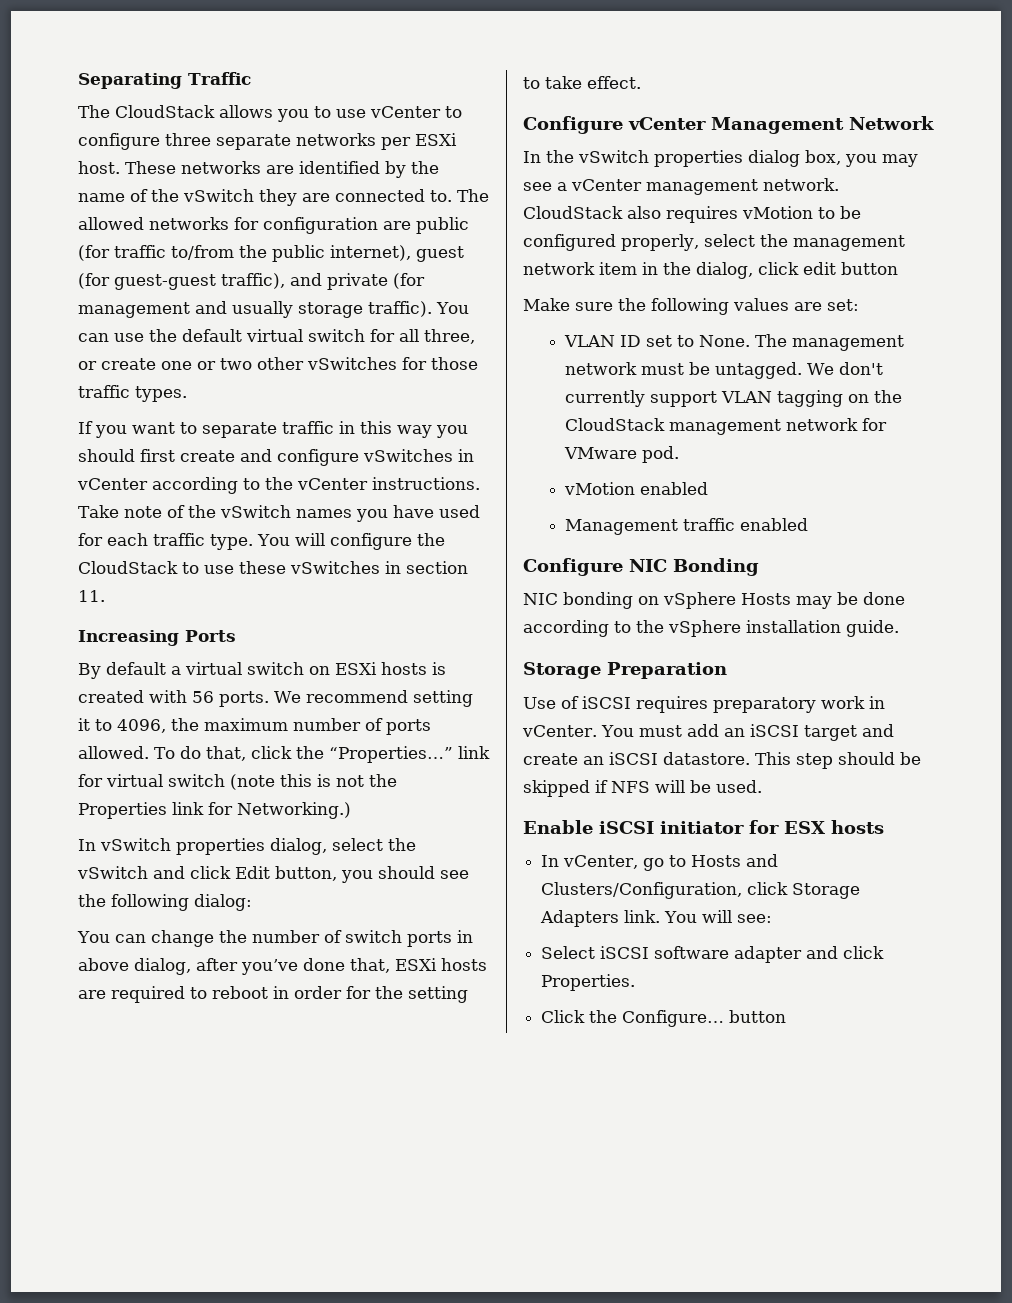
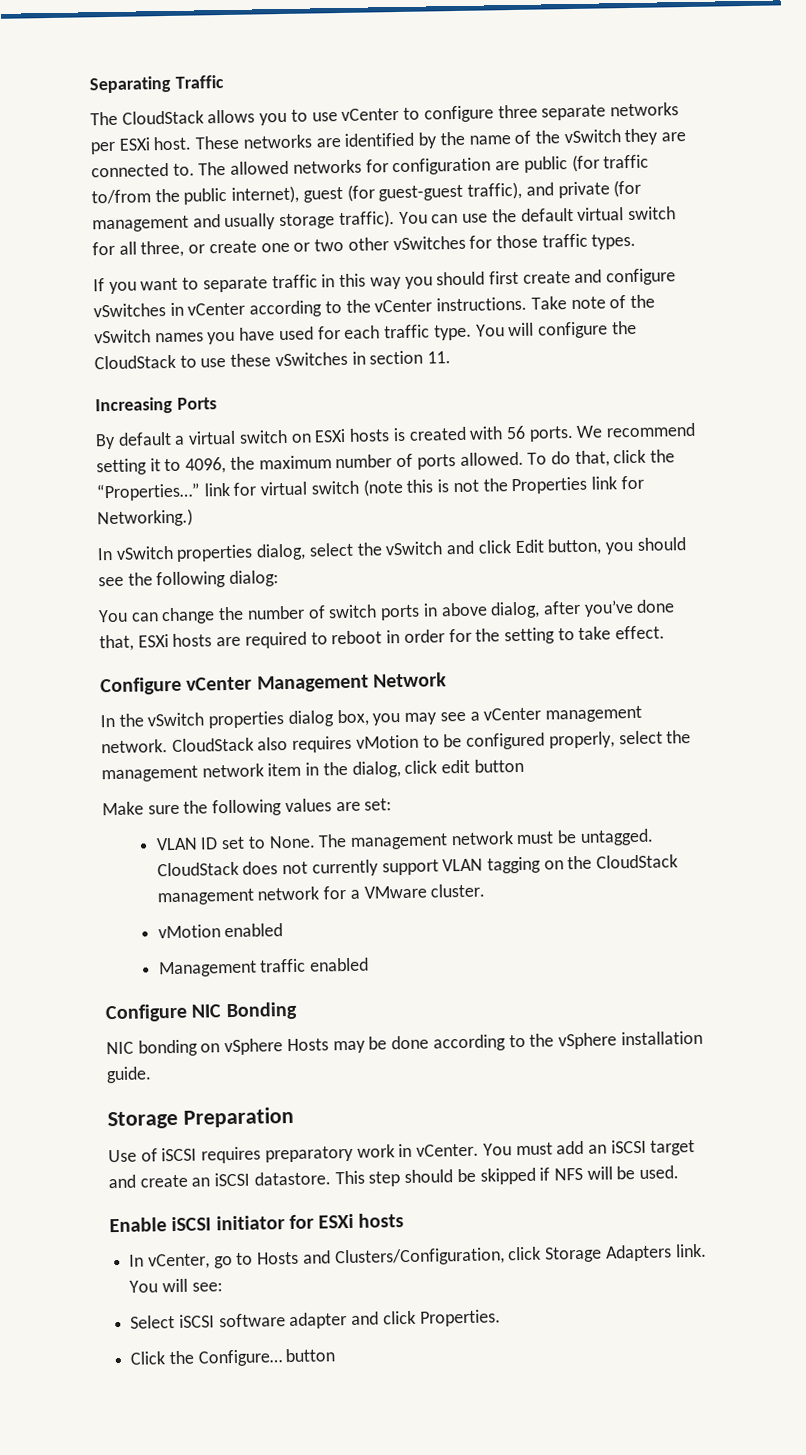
- We don't currently support VLAN tagging on the CloudStack management network for VMware pod.
+ CloudStack does not currently support VLAN tagging on the CloudStack management network for a VMware cluster.
- Enable iSCSI initiator for ESX hosts
+ Enable iSCSI initiator for ESXi hosts

